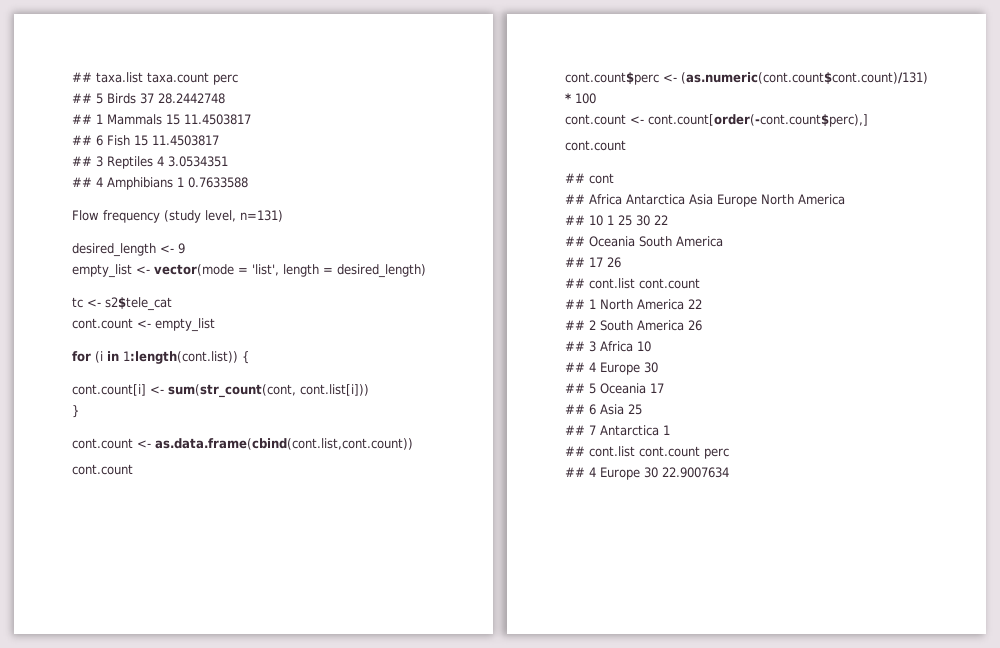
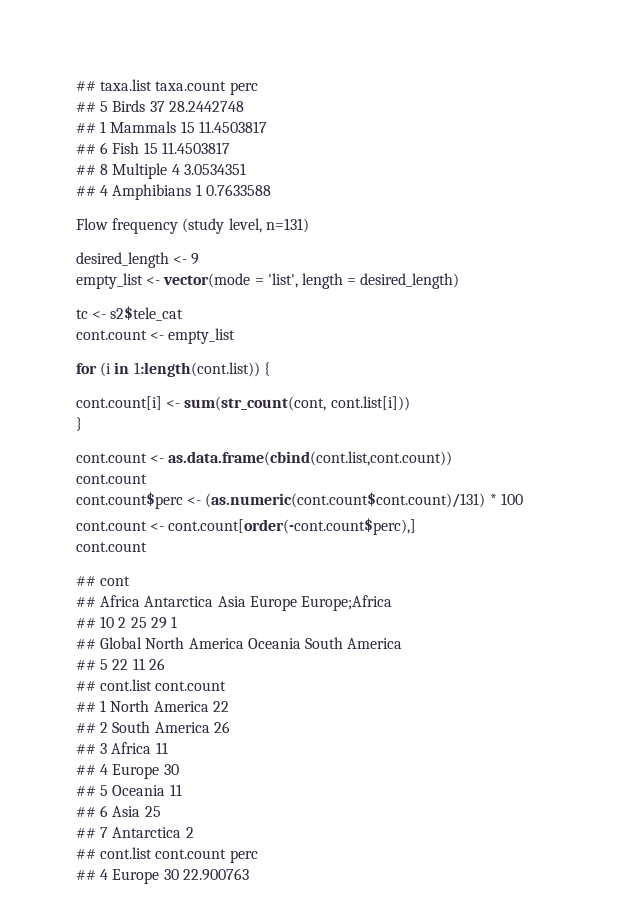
- ## 3 Reptiles 4 3.0534351
+ ## 8 Multiple 4 3.0534351
- ## Africa Antarctica Asia Europe North America
+ ## Africa Antarctica Asia Europe Europe;Africa
- ## 10 1 25 30 22
- ## Oceania South America
+ ## 10 2 25 29 1
+ ## Global North America Oceania South America
- ## 17 26
+ ## 5 22 11 26
- ## 3 Africa 10
+ ## 3 Africa 11
- ## 5 Oceania 17
+ ## 5 Oceania 11
- ## 7 Antarctica 1
+ ## 7 Antarctica 2
- ## 4 Europe 30 22.9007634
+ ## 4 Europe 30 22.900763

